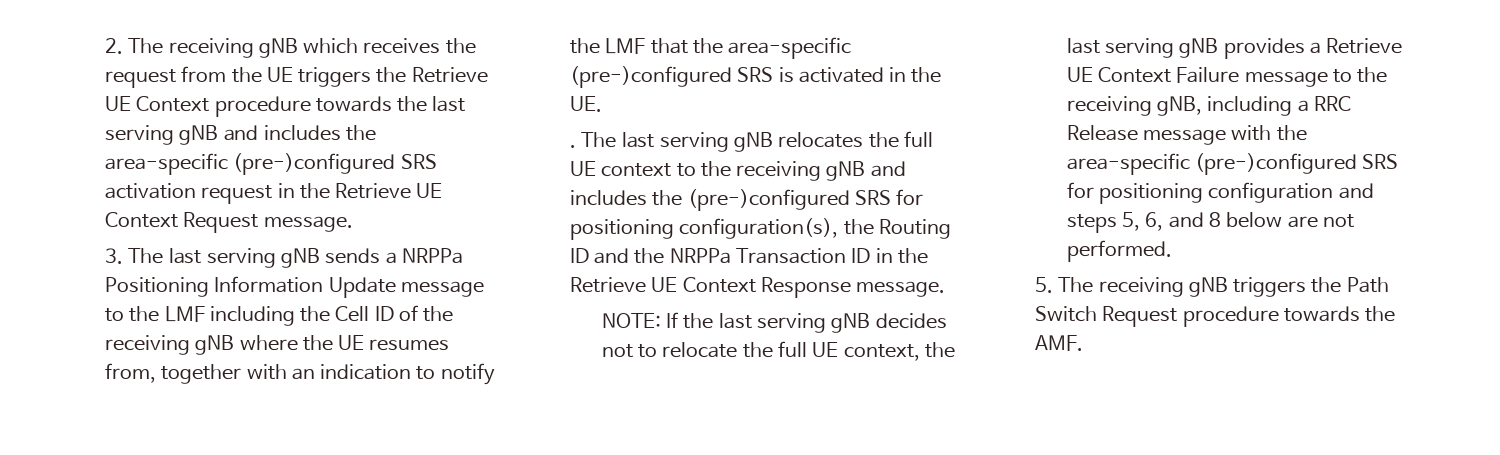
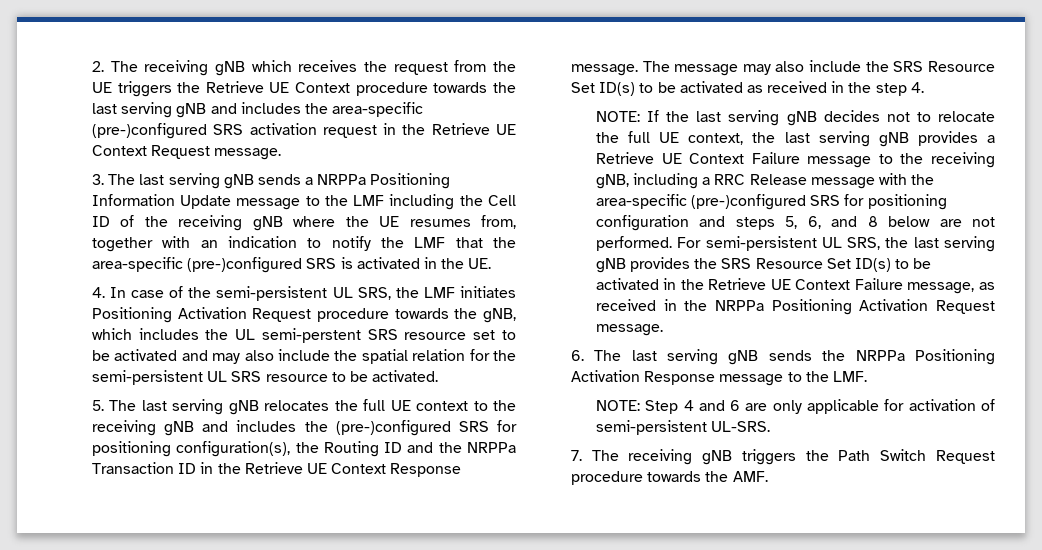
- . The last serving gNB relocates the full UE context to the receiving gNB and includes the (pre-)configured SRS for positioning configuration(s), the Routing ID and the NRPPa Transaction ID in the Retrieve UE Context Response message.
+ 4. In case of the semi-persistent UL SRS, the LMF initiates Positioning Activation Request procedure towards the gNB, which includes the UL semi-perstent SRS resource set to be activated and may also include the spatial relation for the semi-persistent UL SRS resource to be activated.
+ 5. The last serving gNB relocates the full UE context to the receiving gNB and includes the (pre-)configured SRS for positioning configuration(s), the Routing ID and the NRPPa Transaction ID in the Retrieve UE Context Response message. The message may also include the SRS Resource Set ID(s) to be activated as received in the step 4.
- If the last serving gNB decides not to relocate the full UE context, the last serving gNB provides a Retrieve UE Context Failure message to the receiving gNB, including a RRC Release message with the area-specific (pre-)configured SRS for positioning configuration and steps 5, 6, and 8 below are not performed.
- 5. The receiving gNB triggers the Path Switch Request procedure towards the AMF.
+ If the last serving gNB decides not to relocate the full UE context, the last serving gNB provides a Retrieve UE Context Failure message to the receiving gNB, including a RRC Release message with the area-specific (pre-)configured SRS for positioning configuration and steps 5, 6, and 8 below are not performed. For semi-persistent UL SRS, the last serving gNB provides the SRS Resource Set ID(s) to be activated in the Retrieve UE Context Failure message, as received in the NRPPa Positioning Activation Request message.
+ 6. The last serving gNB sends the NRPPa Positioning Activation Response message to the LMF.
+ NOTE: Step 4 and 6 are only applicable for activation of semi-persistent UL-SRS.
+ 7. The receiving gNB triggers the Path Switch Request procedure towards the AMF.

